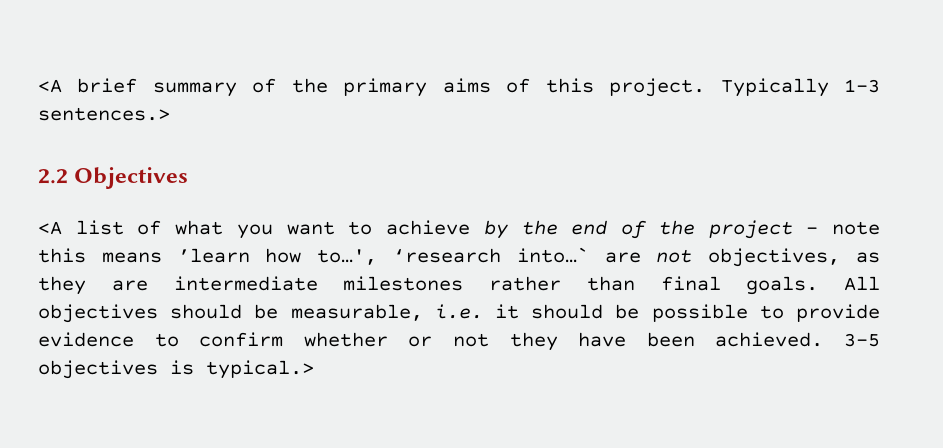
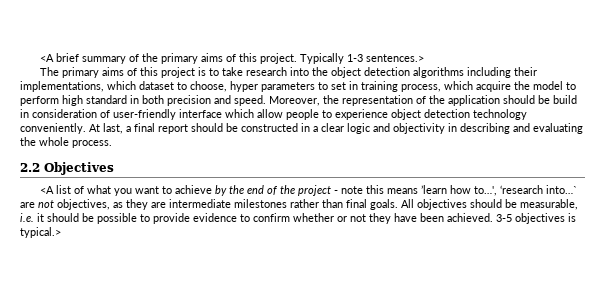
+ The primary aims of this project is to take research into the object detection algorithms including their implementations, which dataset to choose, hyper parameters to set in training process, which acquire the model to perform high standard in both precision and speed. Moreover, the representation of the application should be build in consideration of user-friendly interface which allow people to experience object detection technology conveniently. At last, a final report should be constructed in a clear logic and objectivity in describing and evaluating the whole process.

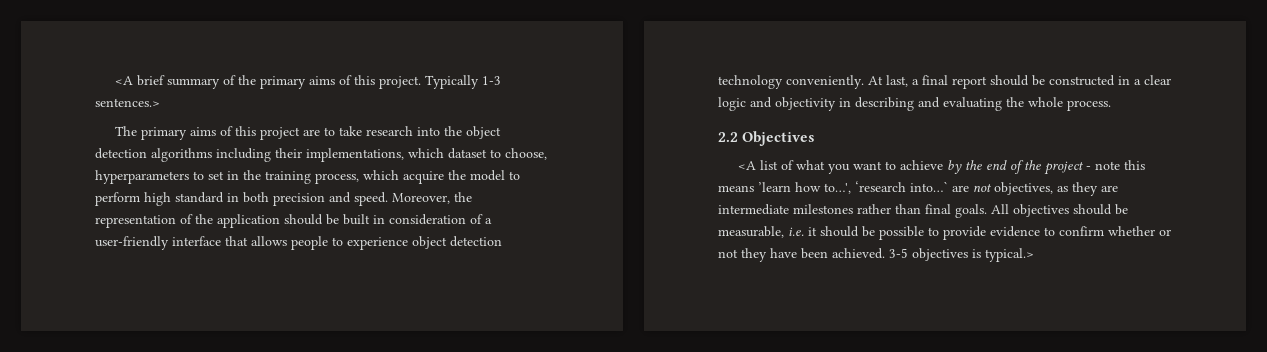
- The primary aims of this project is to take research into the object detection algorithms including their implementations, which dataset to choose, hyper parameters to set in training process, which acquire the model to perform high standard in both precision and speed.
+ The primary aims of this project are to take research into the object detection algorithms including their implementations, which dataset to choose, hyperparameters to set in the training process, which acquire the model to perform high standard in both precision and speed.
- Moreover, the representation of the application should be build in consideration of user-friendly interface which allow people to experience object detection technology conveniently.
+ Moreover, the representation of the application should be built in consideration of a user-friendly interface that allows people to experience object detection technology conveniently.

